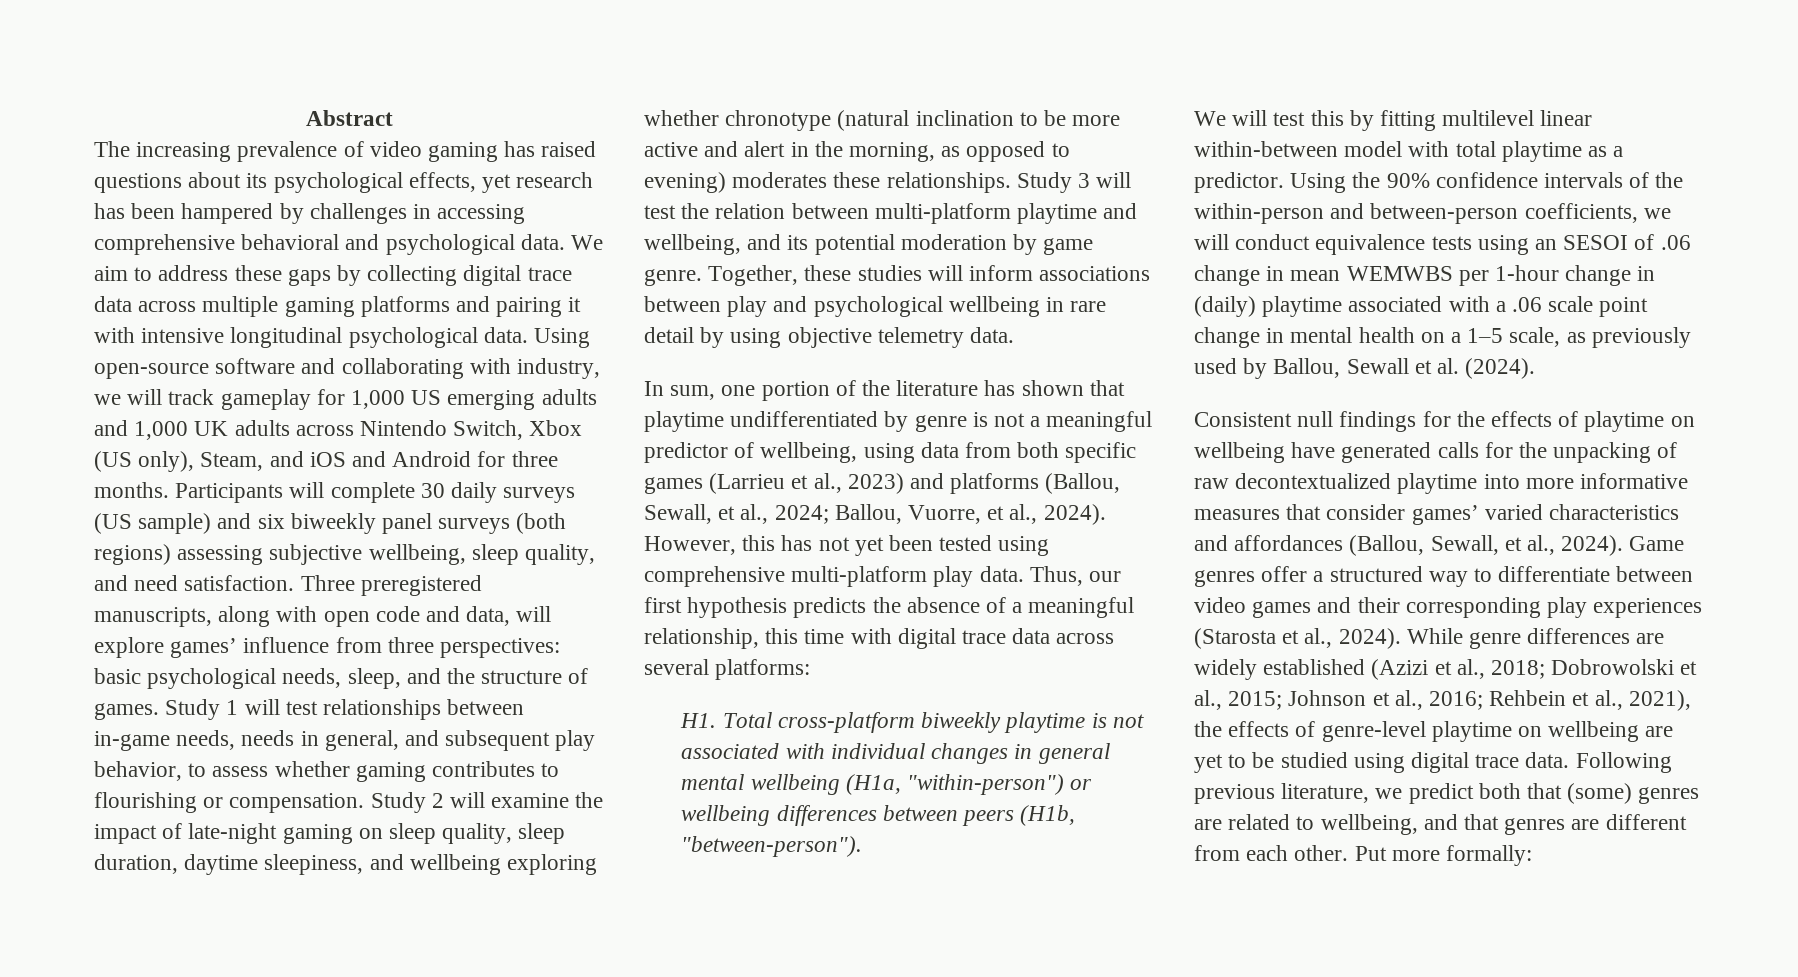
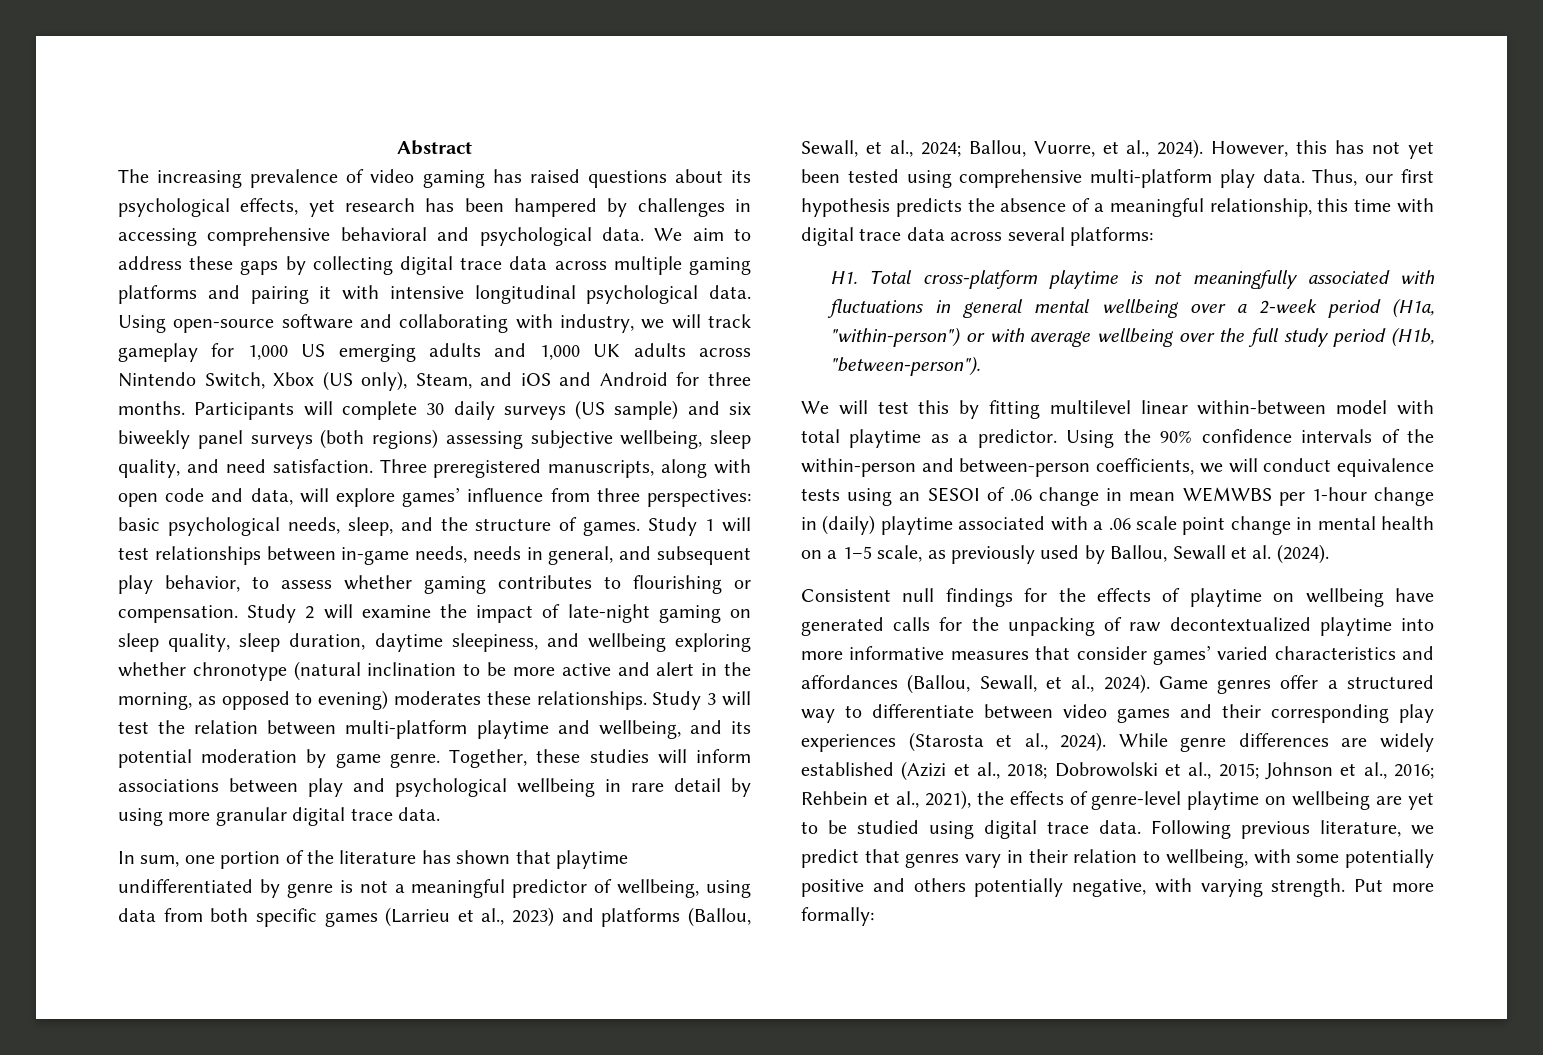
- Together, these studies will inform associations between play and psychological wellbeing in rare detail by using objective telemetry data.
+ Together, these studies will inform associations between play and psychological wellbeing in rare detail by using more granular digital trace data.
- H1. Total cross-platform biweekly playtime is not associated with individual changes in general mental wellbeing (H1a, "within-person") or wellbeing differences between peers (H1b, "between-person").
+ H1. Total cross-platform playtime is not meaningfully associated with fluctuations in general mental wellbeing over a 2-week period (H1a, "within-person") or with average wellbeing over the full study period (H1b, "between-person").
- Following previous literature, we predict both that (some) genres are related to wellbeing, and that genres are different from each other.
+ Following previous literature, we predict that genres vary in their relation to wellbeing, with some potentially positive and others potentially negative, with varying strength.

